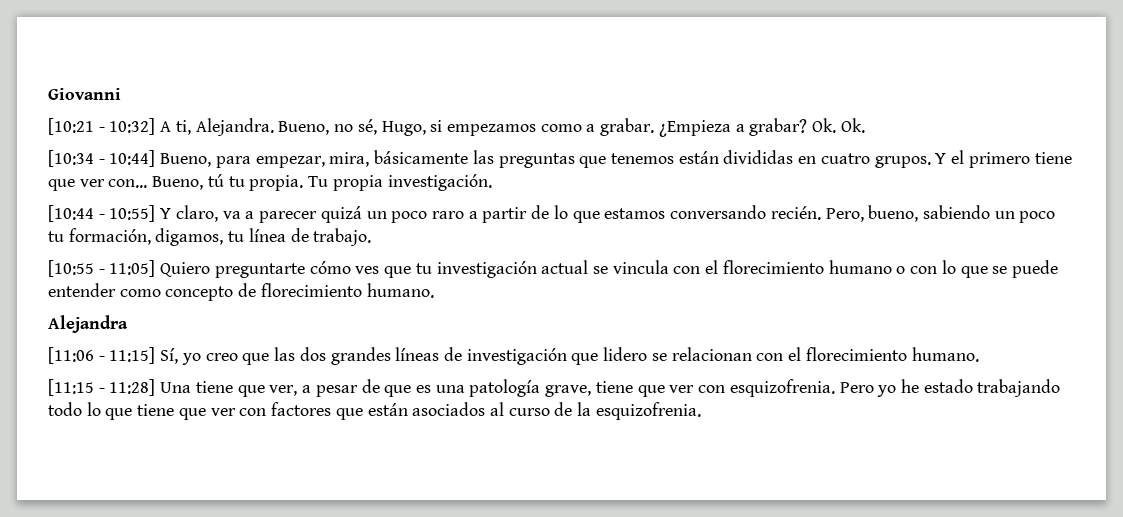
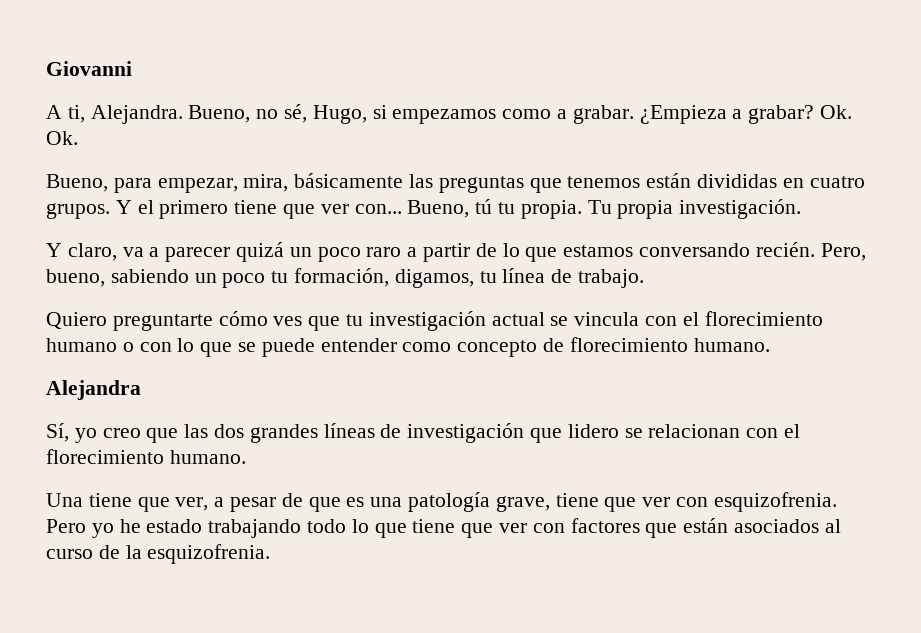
- [10:21 - 10:32] A ti, Alejandra.
+ A ti, Alejandra.
- [10:34 - 10:44] Bueno, para empezar, mira, básicamente las preguntas que tenemos están divididas en cuatro grupos.
+ Bueno, para empezar, mira, básicamente las preguntas que tenemos están divididas en cuatro grupos.
- [10:44 - 10:55] Y claro, va a parecer quizá un poco raro a partir de lo que estamos conversando recién.
+ Y claro, va a parecer quizá un poco raro a partir de lo que estamos conversando recién.
- [10:55 - 11:05] Quiero preguntarte cómo ves que tu investigación actual se vincula con el florecimiento humano o con lo que se puede entender como concepto de florecimiento humano.
+ Quiero preguntarte cómo ves que tu investigación actual se vincula con el florecimiento humano o con lo que se puede entender como concepto de florecimiento humano.
- [11:06 - 11:15] Sí, yo creo que las dos grandes líneas de investigación que lidero se relacionan con el florecimiento humano.
+ Sí, yo creo que las dos grandes líneas de investigación que lidero se relacionan con el florecimiento humano.
- [11:15 - 11:28] Una tiene que ver, a pesar de que es una patología grave, tiene que ver con esquizofrenia.
+ Una tiene que ver, a pesar de que es una patología grave, tiene que ver con esquizofrenia.

